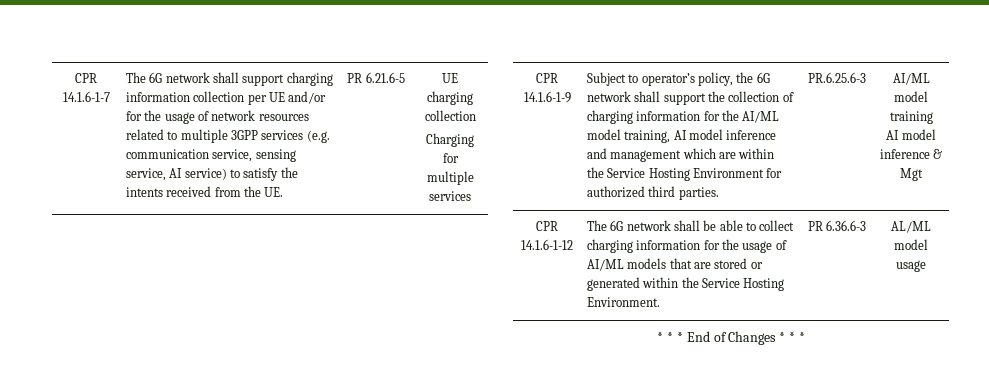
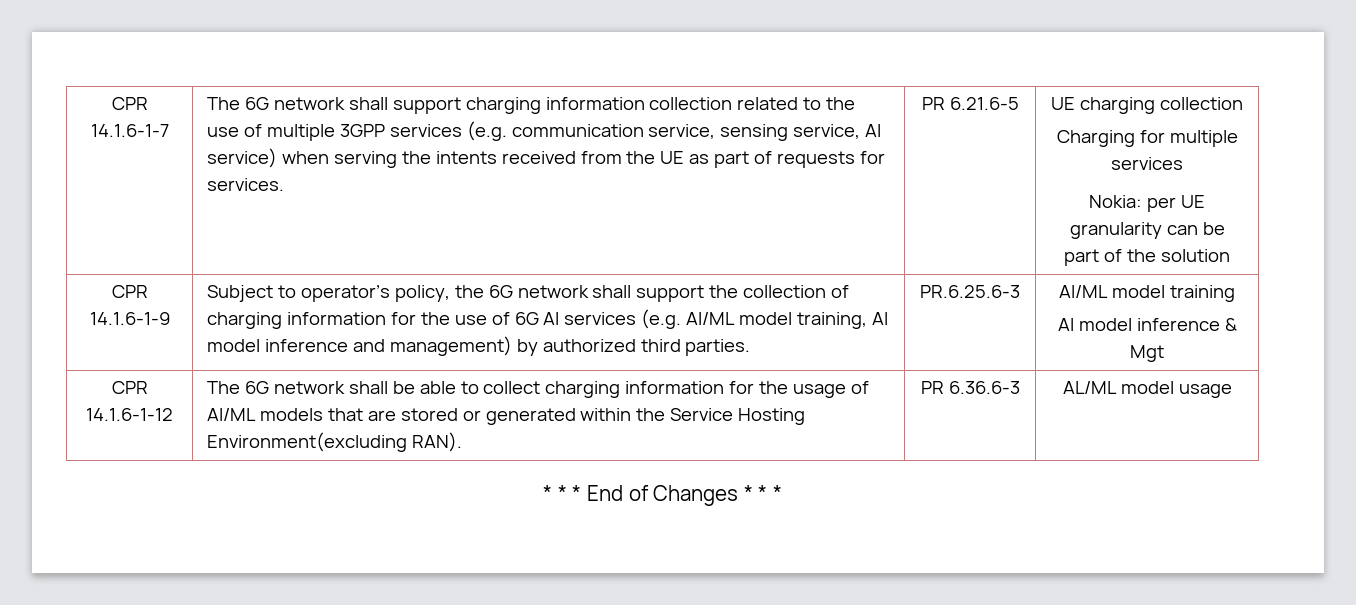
- The 6G network shall support charging information collection per UE and/or for the usage of network resources related to multiple 3GPP services (e.g. communication service, sensing service, AI service) to satisfy the intents received from the UE.
+ The 6G network shall support charging information collection related to the use of multiple 3GPP services (e.g. communication service, sensing service, AI service) when serving the intents received from the UE as part of requests for services.
+ Nokia: per UE granularity can be part of the solution
- Subject to operator’s policy, the 6G network shall support the collection of charging information for the AI/ML model training, AI model inference and management which are within the Service Hosting Environment for authorized third parties.
+ Subject to operator’s policy, the 6G network shall support the collection of charging information for the use of 6G AI services (e.g. AI/ML model training, AI model inference and management) by authorized third parties.
- CPR 14.1.6-1-12 | The 6G network shall be able to collect charging information for the usage of AI/ML models that are stored or generated within the Service Hosting Environment. | PR 6.36.6-3 | AL/ML model usage
+ CPR 14.1.6-1-12 | The 6G network shall be able to collect charging information for the usage of AI/ML models that are stored or generated within the Service Hosting Environment(excluding RAN). | PR 6.36.6-3 | AL/ML model usage

